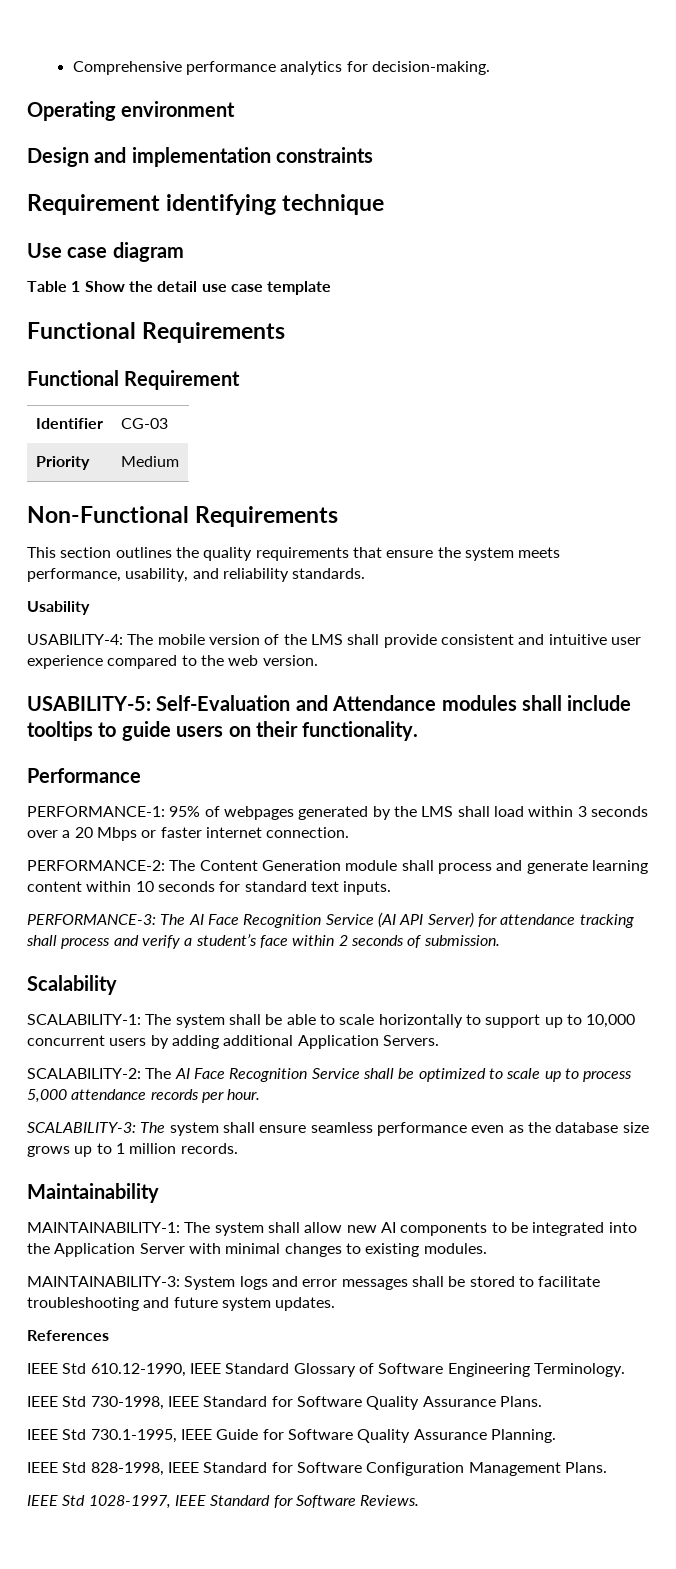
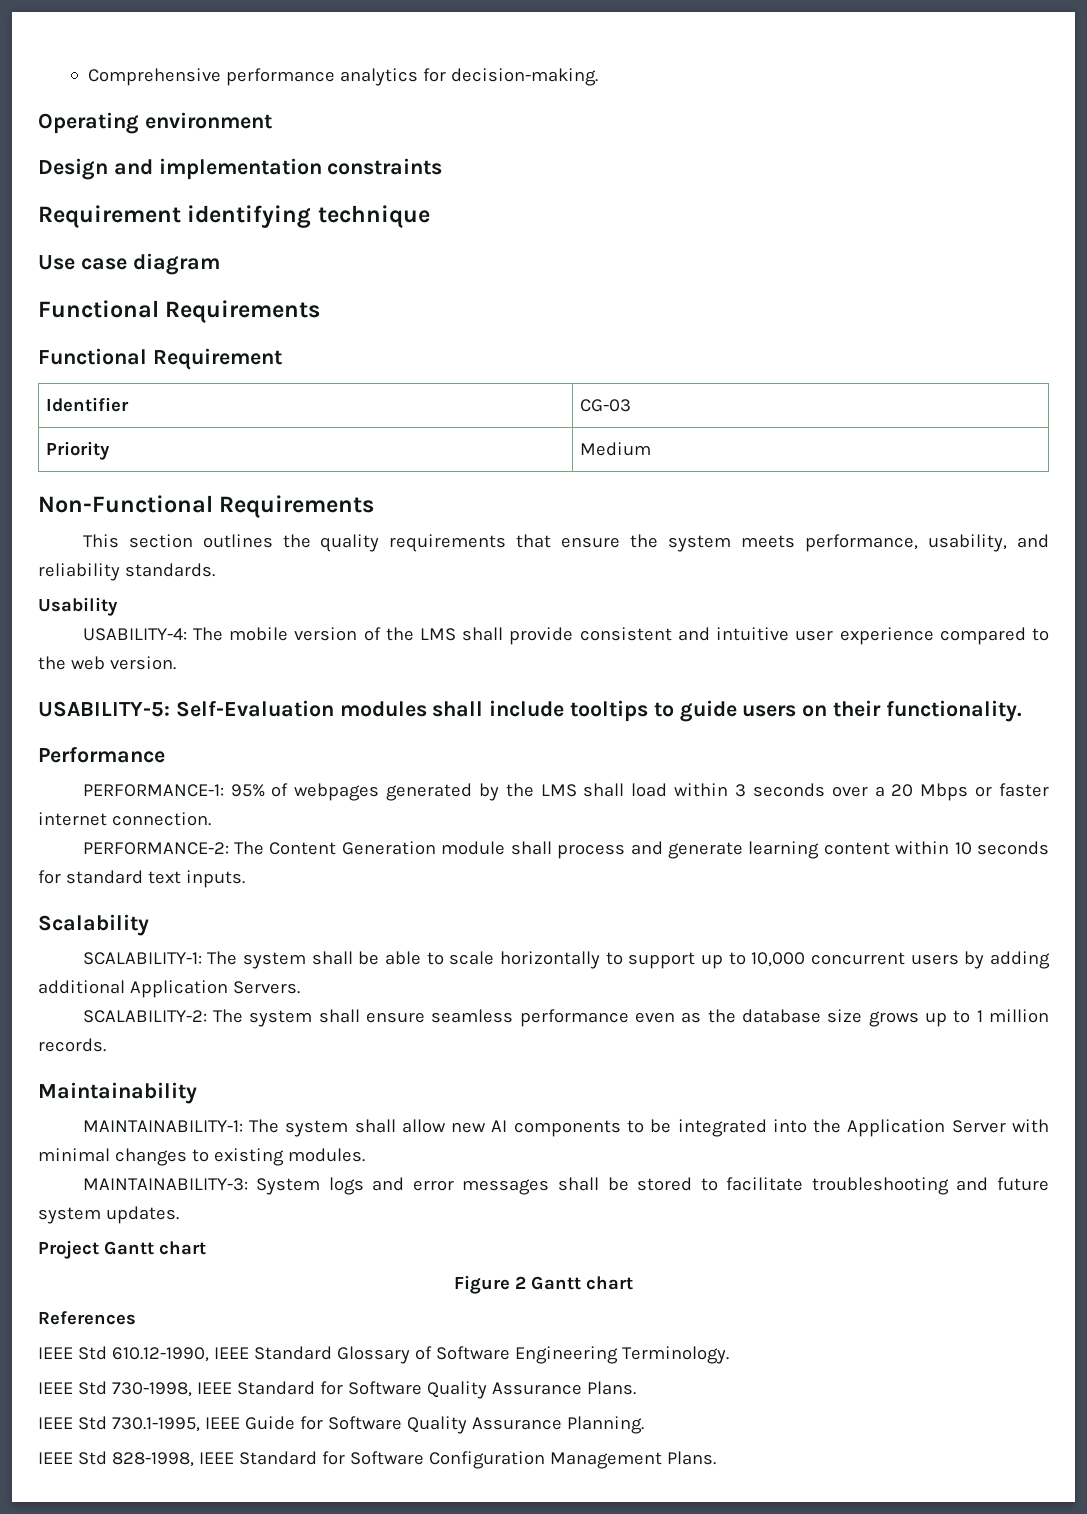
- Table 1 Show the detail use case template
- USABILITY-5: Self-Evaluation and Attendance modules shall include tooltips to guide users on their functionality.
+ USABILITY-5: Self-Evaluation modules shall include tooltips to guide users on their functionality.
- PERFORMANCE-3: The AI Face Recognition Service (AI API Server) for attendance tracking shall process and verify a student’s face within 2 seconds of submission.
- SCALABILITY-2: The AI Face Recognition Service shall be optimized to scale up to process 5,000 attendance records per hour.
- SCALABILITY-3: The system shall ensure seamless performance even as the database size grows up to 1 million records.
+ SCALABILITY-2: The system shall ensure seamless performance even as the database size grows up to 1 million records.
+ Project Gantt chart
+ Figure 2 Gantt chart
- IEEE Std 1028-1997, IEEE Standard for Software Reviews.

